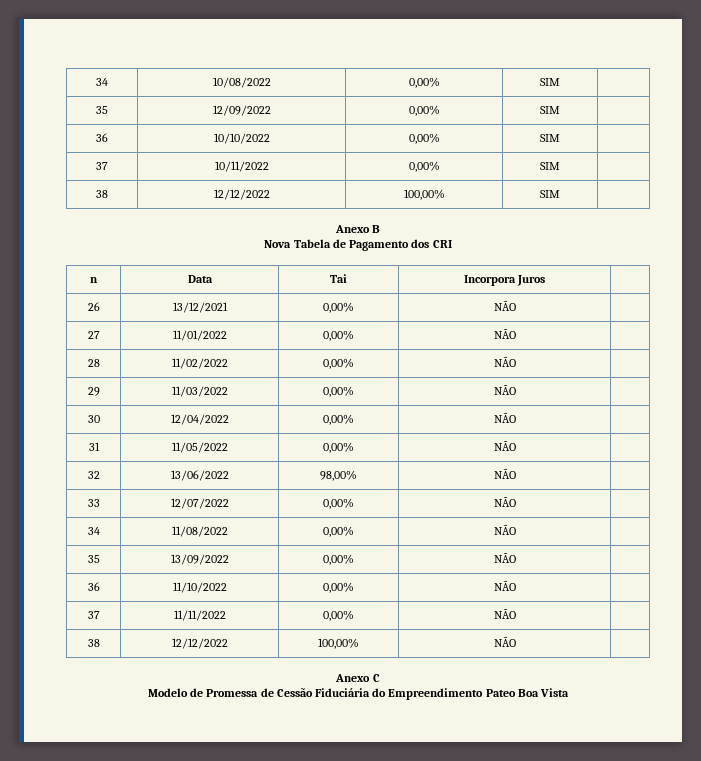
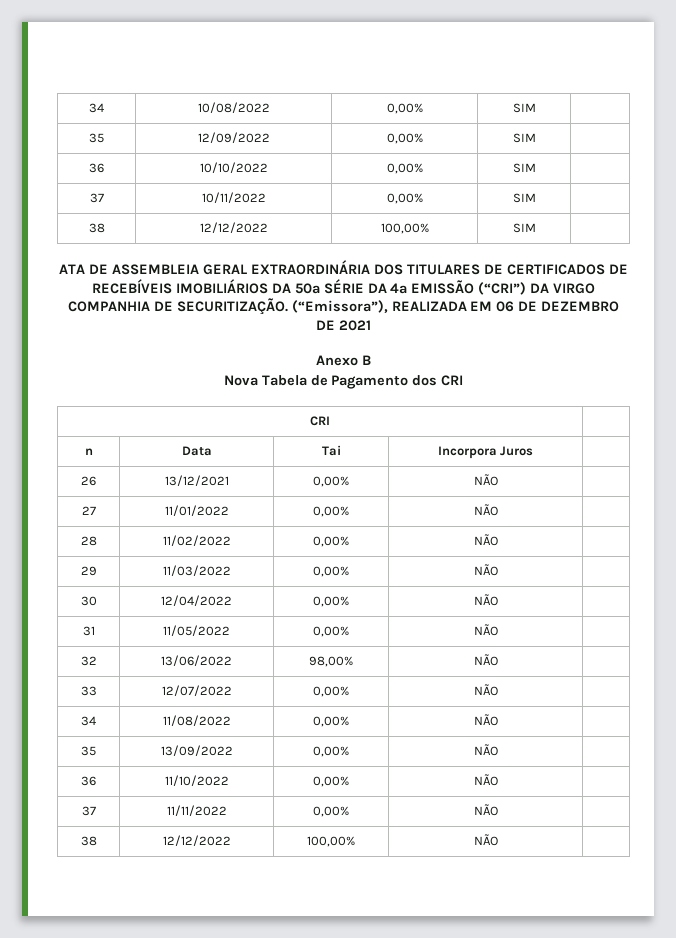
+ ATA DE ASSEMBLEIA GERAL EXTRAORDINÁRIA DOS TITULARES DE CERTIFICADOS DE RECEBÍVEIS IMOBILIÁRIOS DA 50ª SÉRIE DA 4ª EMISSÃO (“CRI”) DA VIRGO COMPANHIA DE SECURITIZAÇÃO. (“Emissora”), REALIZADA EM 06 DE DEZEMBRO DE 2021
+ CRI |
- Anexo C
- Modelo de Promessa de Cessão Fiduciária do Empreendimento Pateo Boa Vista

